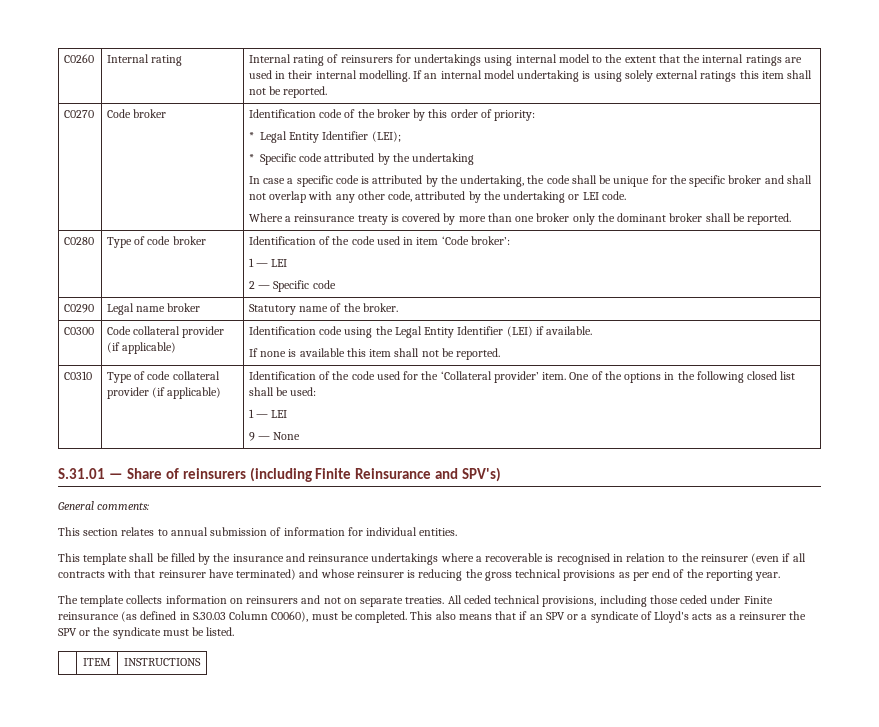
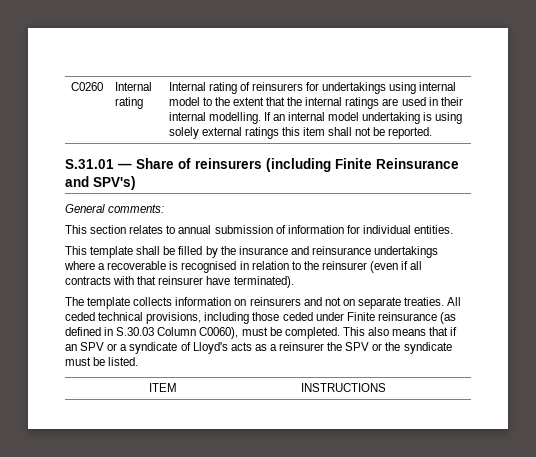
- C0270 | Code broker | Identification code of the broker by this order of priority:
- * Legal Entity Identifier (LEI);
- * Specific code attributed by the undertaking
- In case a specific code is attributed by the undertaking, the code shall be unique for the specific broker and shall not overlap with any other code, attributed by the undertaking or LEI code.
- Where a reinsurance treaty is covered by more than one broker only the dominant broker shall be reported.
- C0280 | Type of code broker | Identification of the code used in item ‘Code broker’:
- 1 — LEI
- 2 — Specific code
- C0290 | Legal name broker | Statutory name of the broker.
- C0300 | Code collateral provider (if applicable) | Identification code using the Legal Entity Identifier (LEI) if available.
- If none is available this item shall not be reported.
- C0310 | Type of code collateral provider (if applicable) | Identification of the code used for the ‘Collateral provider’ item. One of the options in the following closed list shall be used:
- 1 — LEI
- 9 — None
- This template shall be filled by the insurance and reinsurance undertakings where a recoverable is recognised in relation to the reinsurer (even if all contracts with that reinsurer have terminated) and whose reinsurer is reducing the gross technical provisions as per end of the reporting year.
+ This template shall be filled by the insurance and reinsurance undertakings where a recoverable is recognised in relation to the reinsurer (even if all contracts with that reinsurer have terminated).

